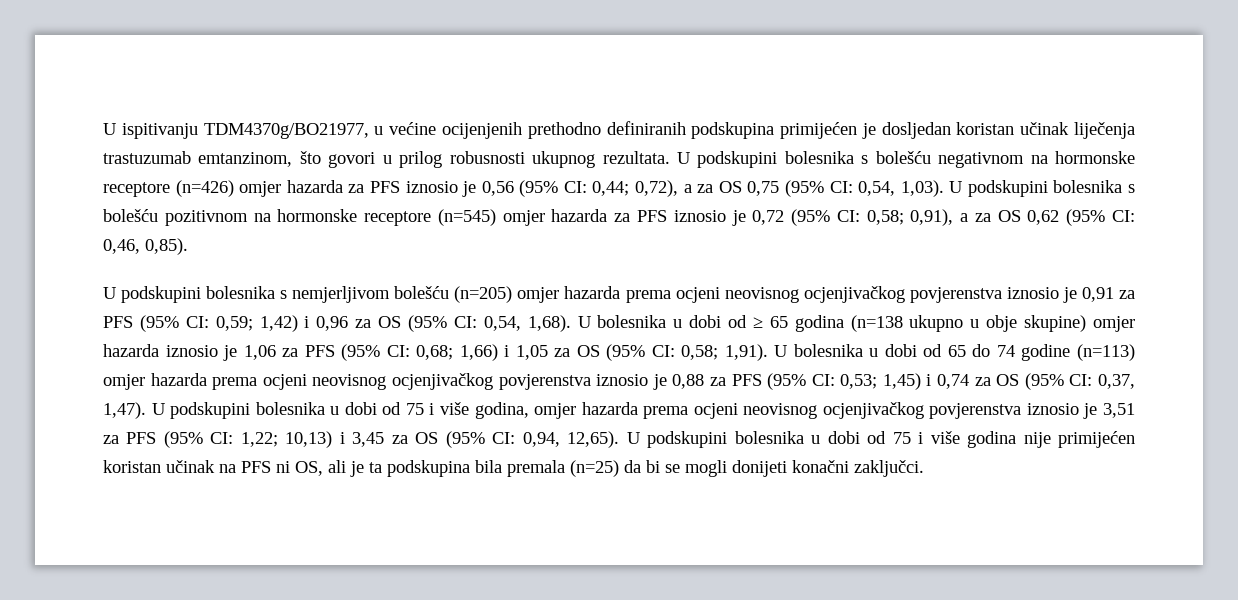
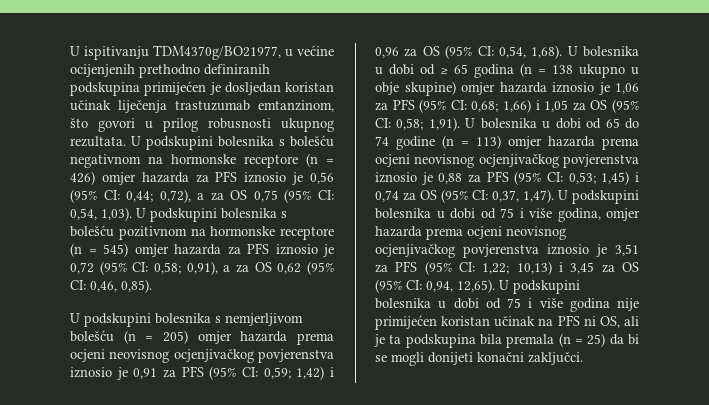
- U podskupini bolesnika s bolešću negativnom na hormonske receptore (n=426) omjer hazarda za PFS iznosio je 0,56 (95% CI: 0,44; 0,72), a za OS 0,75 (95% CI: 0,54, 1,03).
+ U podskupini bolesnika s bolešću negativnom na hormonske receptore (n = 426) omjer hazarda za PFS iznosio je 0,56 (95% CI: 0,44; 0,72), a za OS 0,75 (95% CI: 0,54, 1,03).
- U podskupini bolesnika s bolešću pozitivnom na hormonske receptore (n=545) omjer hazarda za PFS iznosio je 0,72 (95% CI: 0,58; 0,91), a za OS 0,62 (95% CI: 0,46, 0,85).
+ U podskupini bolesnika s bolešću pozitivnom na hormonske receptore (n = 545) omjer hazarda za PFS iznosio je 0,72 (95% CI: 0,58; 0,91), a za OS 0,62 (95% CI: 0,46, 0,85).
- U podskupini bolesnika s nemjerljivom bolešću (n=205) omjer hazarda prema ocjeni neovisnog ocjenjivačkog povjerenstva iznosio je 0,91 za PFS (95% CI: 0,59; 1,42) i 0,96 za OS (95% CI: 0,54, 1,68).
+ U podskupini bolesnika s nemjerljivom bolešću (n = 205) omjer hazarda prema ocjeni neovisnog ocjenjivačkog povjerenstva iznosio je 0,91 za PFS (95% CI: 0,59; 1,42) i 0,96 za OS (95% CI: 0,54, 1,68).
- U bolesnika u dobi od ≥ 65 godina (n=138 ukupno u obje skupine) omjer hazarda iznosio je 1,06 za PFS (95% CI: 0,68; 1,66) i 1,05 za OS (95% CI: 0,58; 1,91).
+ U bolesnika u dobi od ≥ 65 godina (n = 138 ukupno u obje skupine) omjer hazarda iznosio je 1,06 za PFS (95% CI: 0,68; 1,66) i 1,05 za OS (95% CI: 0,58; 1,91).
- U bolesnika u dobi od 65 do 74 godine (n=113) omjer hazarda prema ocjeni neovisnog ocjenjivačkog povjerenstva iznosio je 0,88 za PFS (95% CI: 0,53; 1,45) i 0,74 za OS (95% CI: 0,37, 1,47).
+ U bolesnika u dobi od 65 do 74 godine (n = 113) omjer hazarda prema ocjeni neovisnog ocjenjivačkog povjerenstva iznosio je 0,88 za PFS (95% CI: 0,53; 1,45) i 0,74 za OS (95% CI: 0,37, 1,47).
- U podskupini bolesnika u dobi od 75 i više godina nije primijećen koristan učinak na PFS ni OS, ali je ta podskupina bila premala (n=25) da bi se mogli donijeti konačni zaključci.
+ U podskupini bolesnika u dobi od 75 i više godina nije primijećen koristan učinak na PFS ni OS, ali je ta podskupina bila premala (n = 25) da bi se mogli donijeti konačni zaključci.

